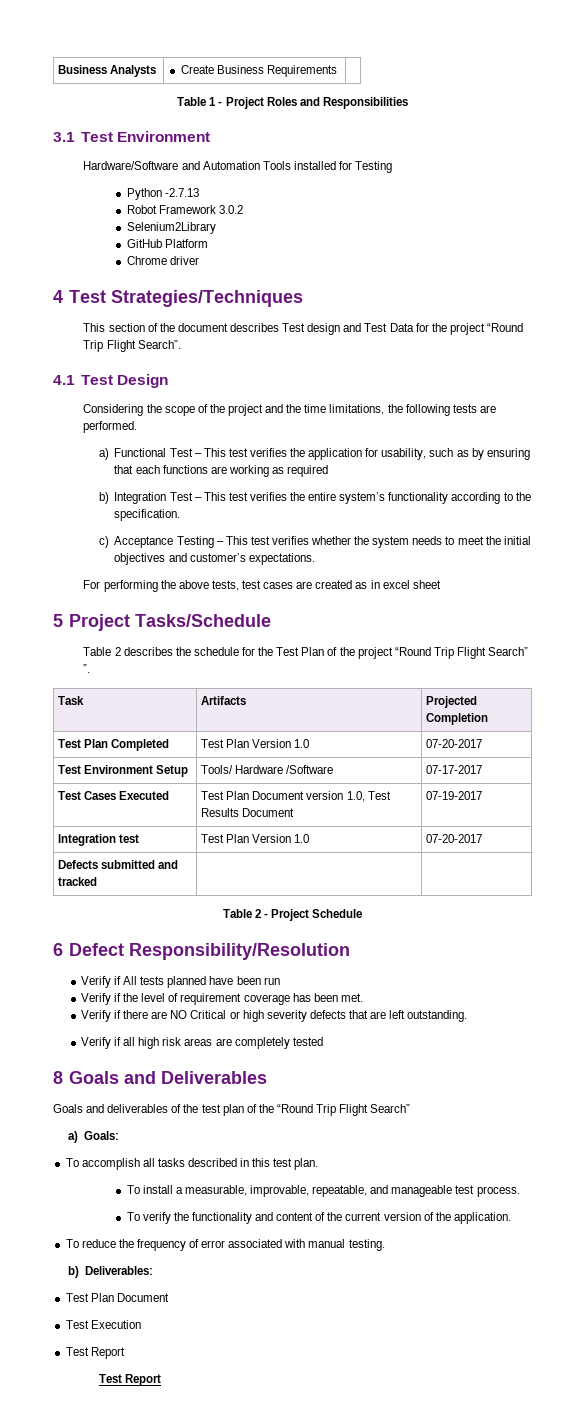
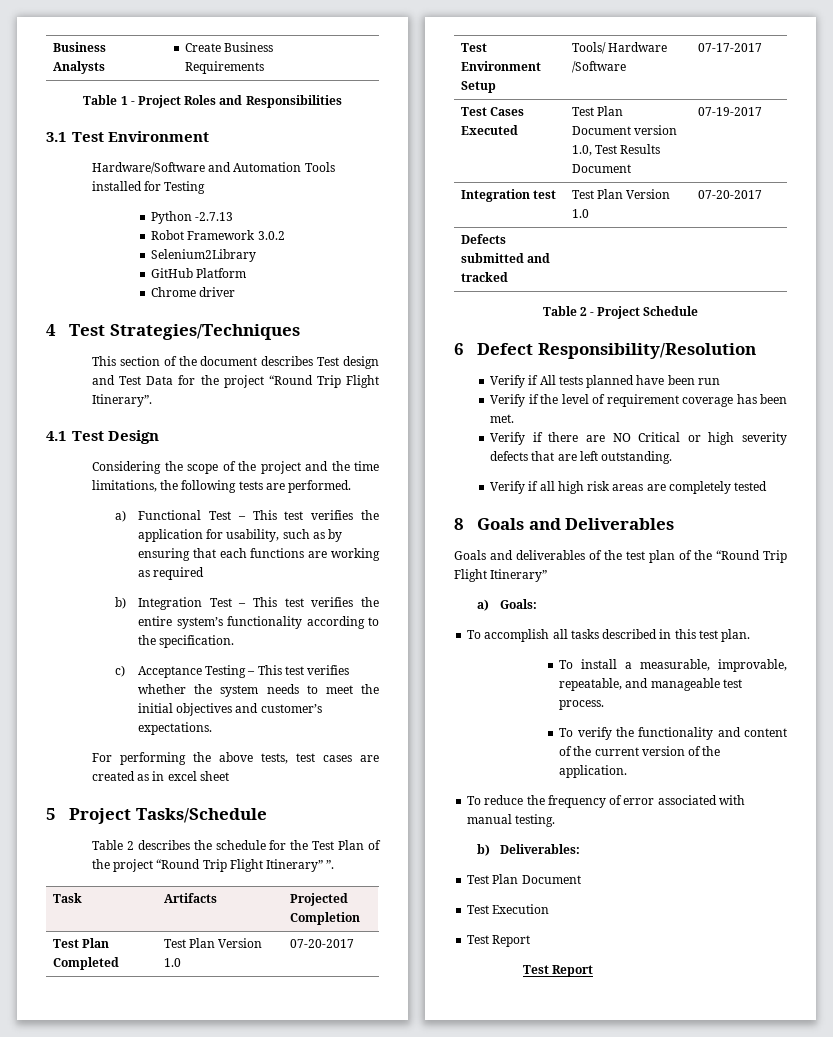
- This section of the document describes Test design and Test Data for the project “Round Trip Flight Search”.
+ This section of the document describes Test design and Test Data for the project “Round Trip Flight Itinerary”.
- Table 2 describes the schedule for the Test Plan of the project “Round Trip Flight Search” ”.
+ Table 2 describes the schedule for the Test Plan of the project “Round Trip Flight Itinerary” ”.
- Goals and deliverables of the test plan of the “Round Trip Flight Search”
+ Goals and deliverables of the test plan of the “Round Trip Flight Itinerary”

